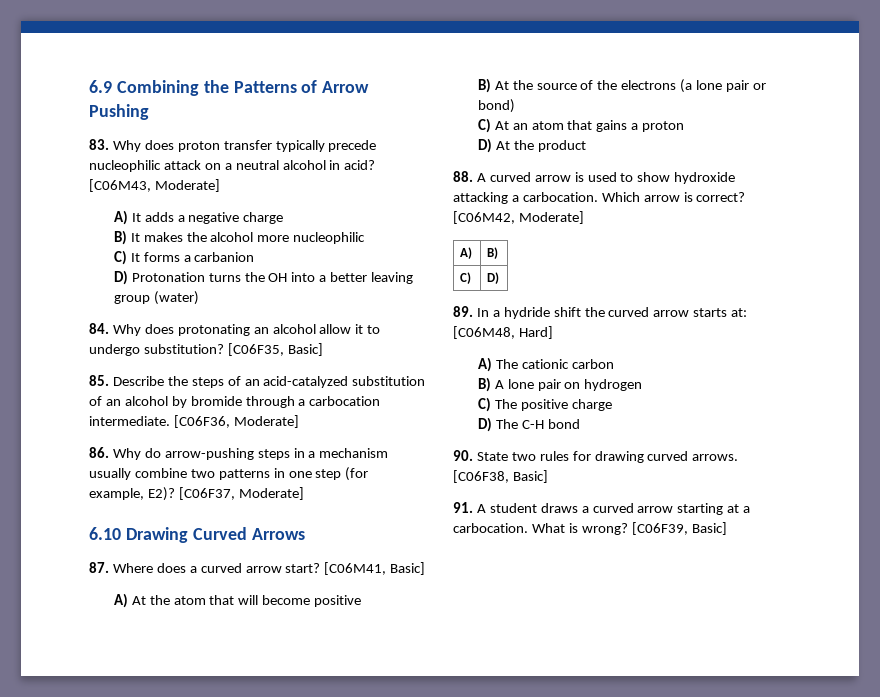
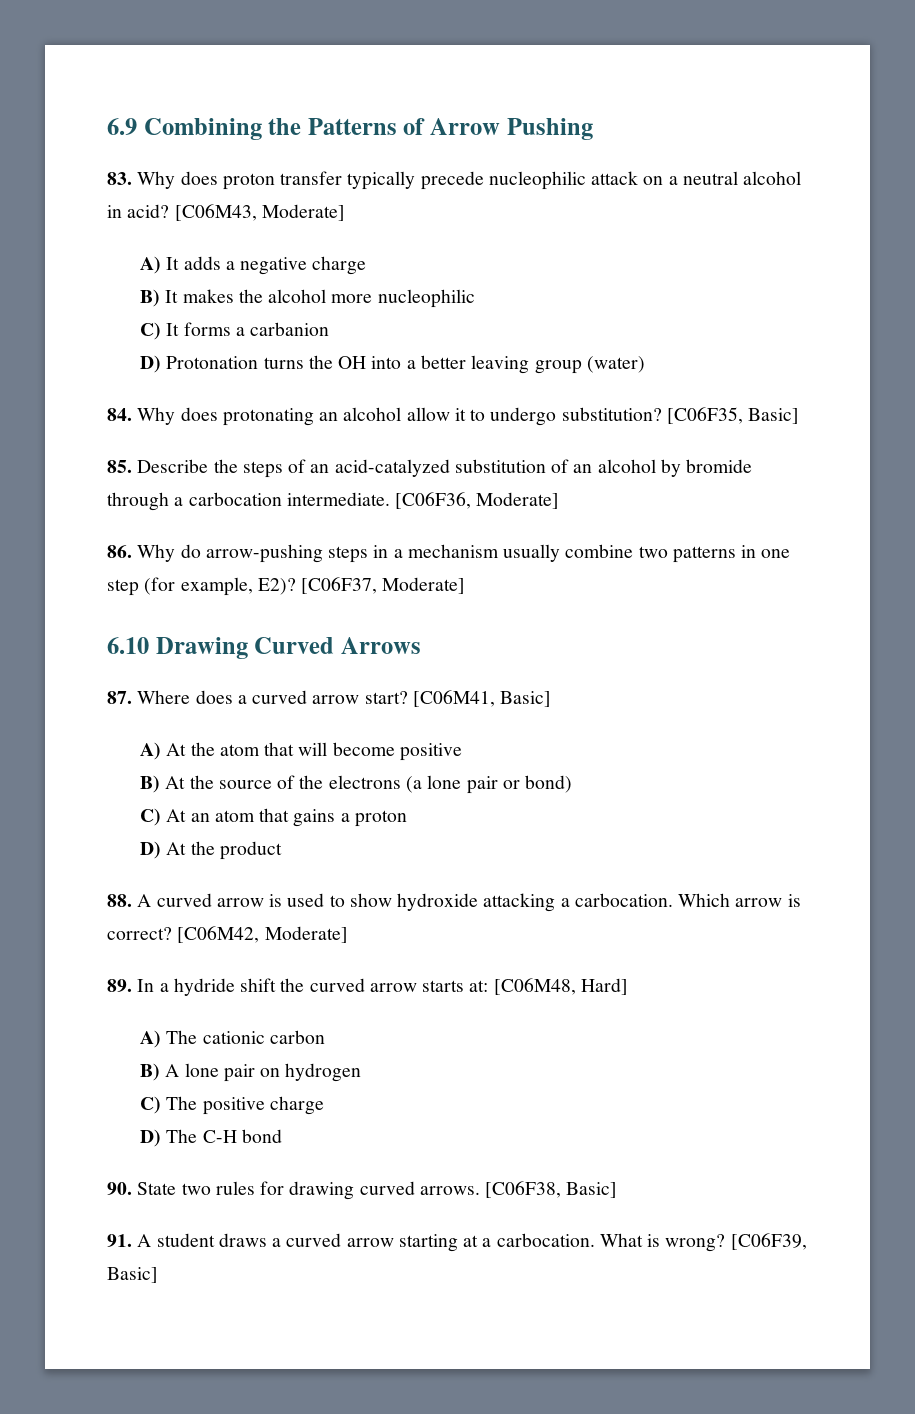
- A) | B)
- C) | D)

